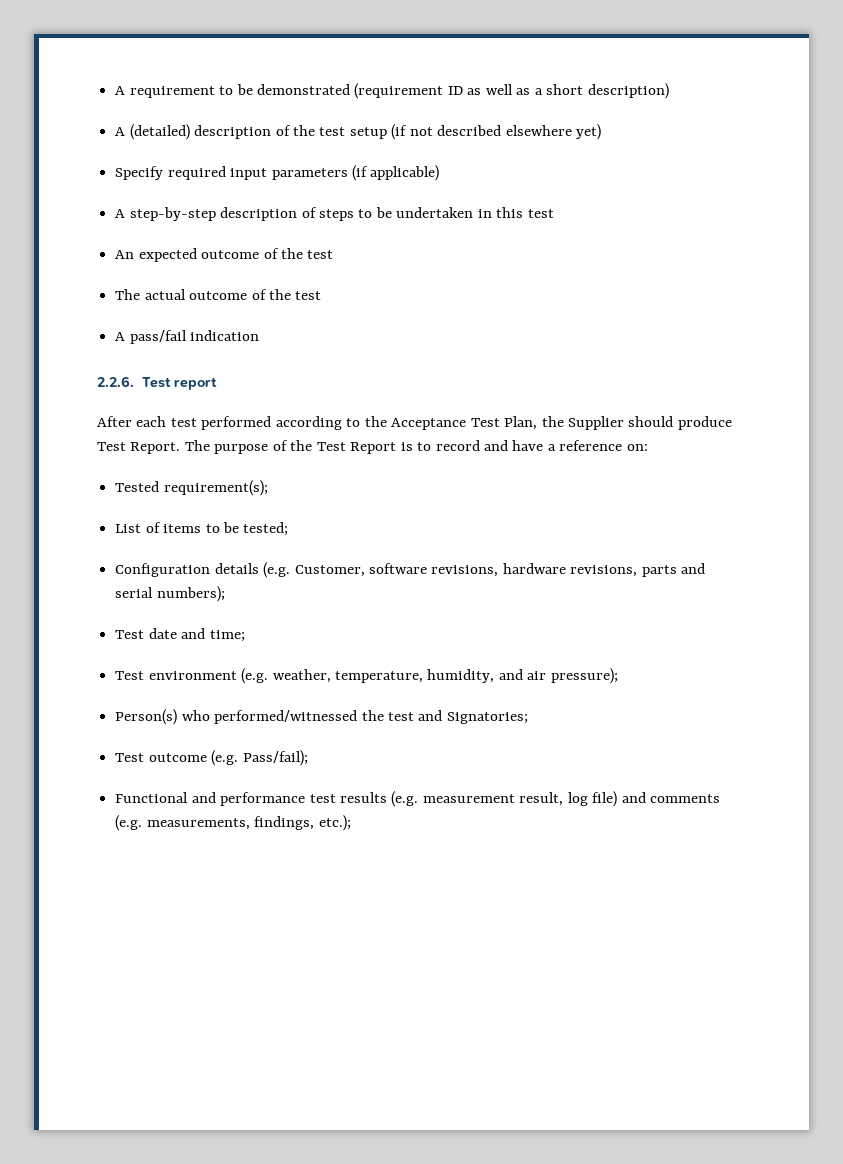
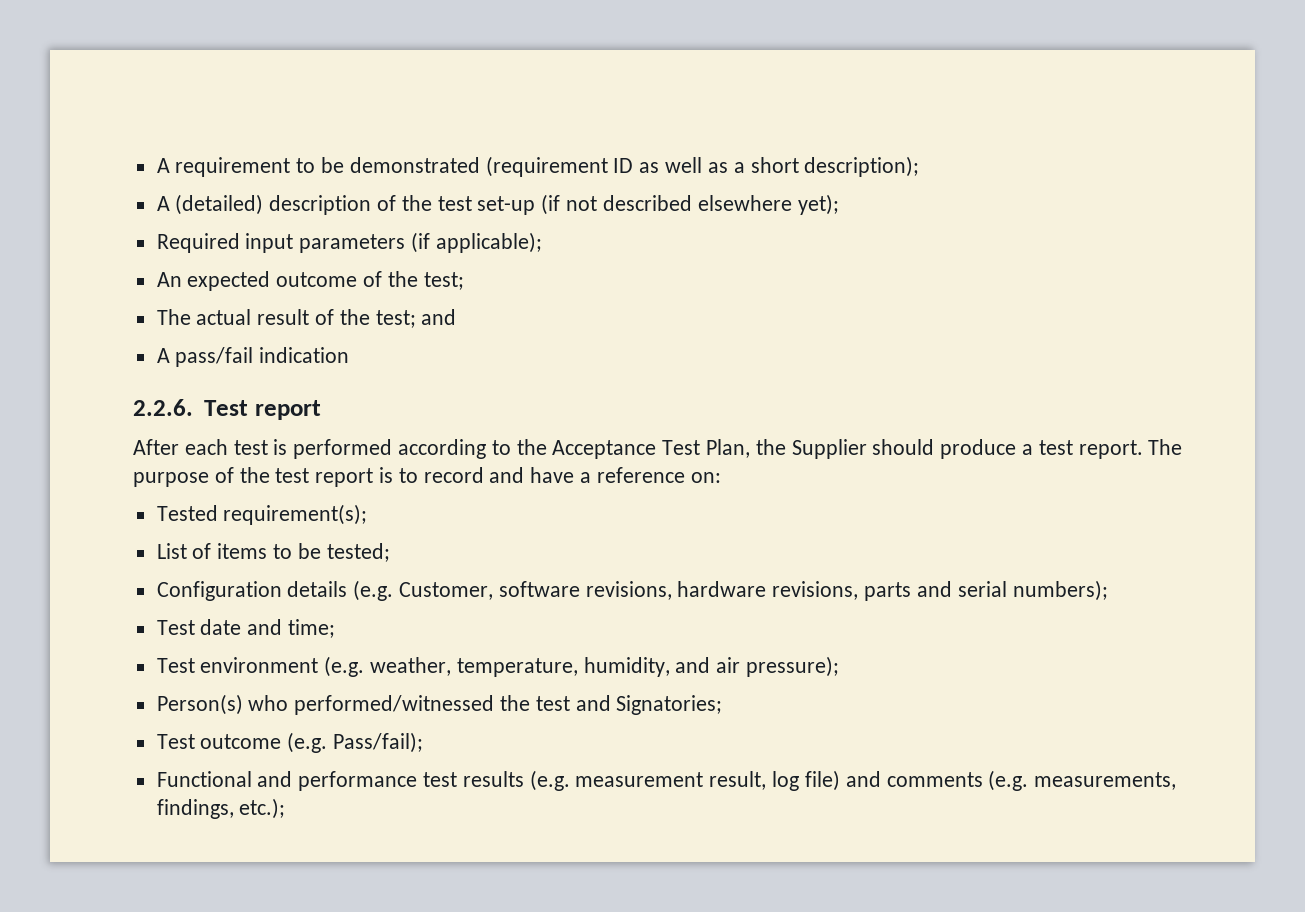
- A requirement to be demonstrated (requirement ID as well as a short description)
+ A requirement to be demonstrated (requirement ID as well as a short description);
- A (detailed) description of the test setup (if not described elsewhere yet)
- Specify required input parameters (if applicable)
- A step-by-step description of steps to be undertaken in this test
+ A (detailed) description of the test set-up (if not described elsewhere yet);
+ Required input parameters (if applicable);
- An expected outcome of the test
+ An expected outcome of the test;
- The actual outcome of the test
+ The actual result of the test; and
- After each test performed according to the Acceptance Test Plan, the Supplier should produce Test Report.
+ After each test is performed according to the Acceptance Test Plan, the Supplier should produce a test report.
- The purpose of the Test Report is to record and have a reference on:
+ The purpose of the test report is to record and have a reference on:

